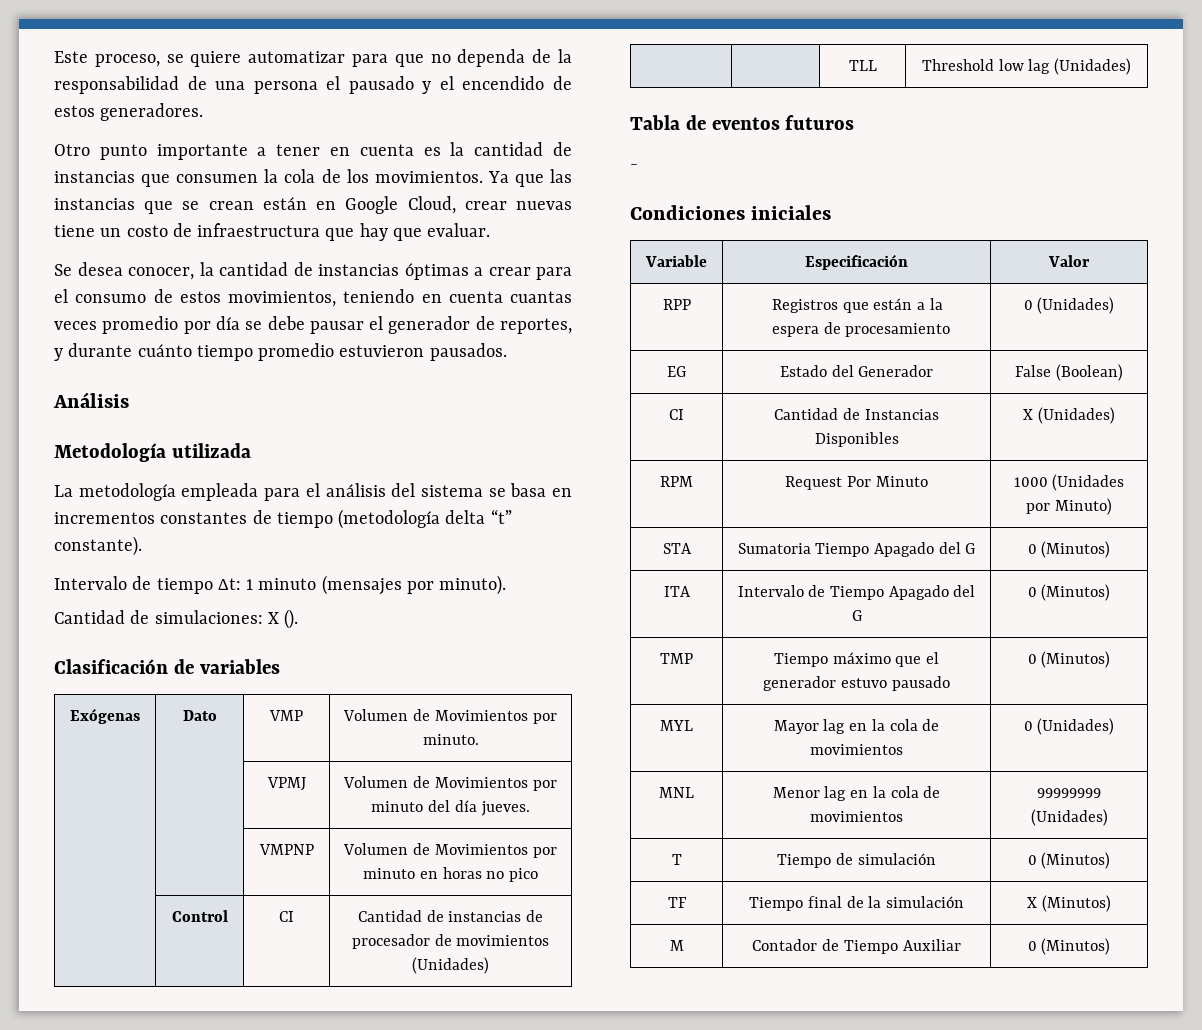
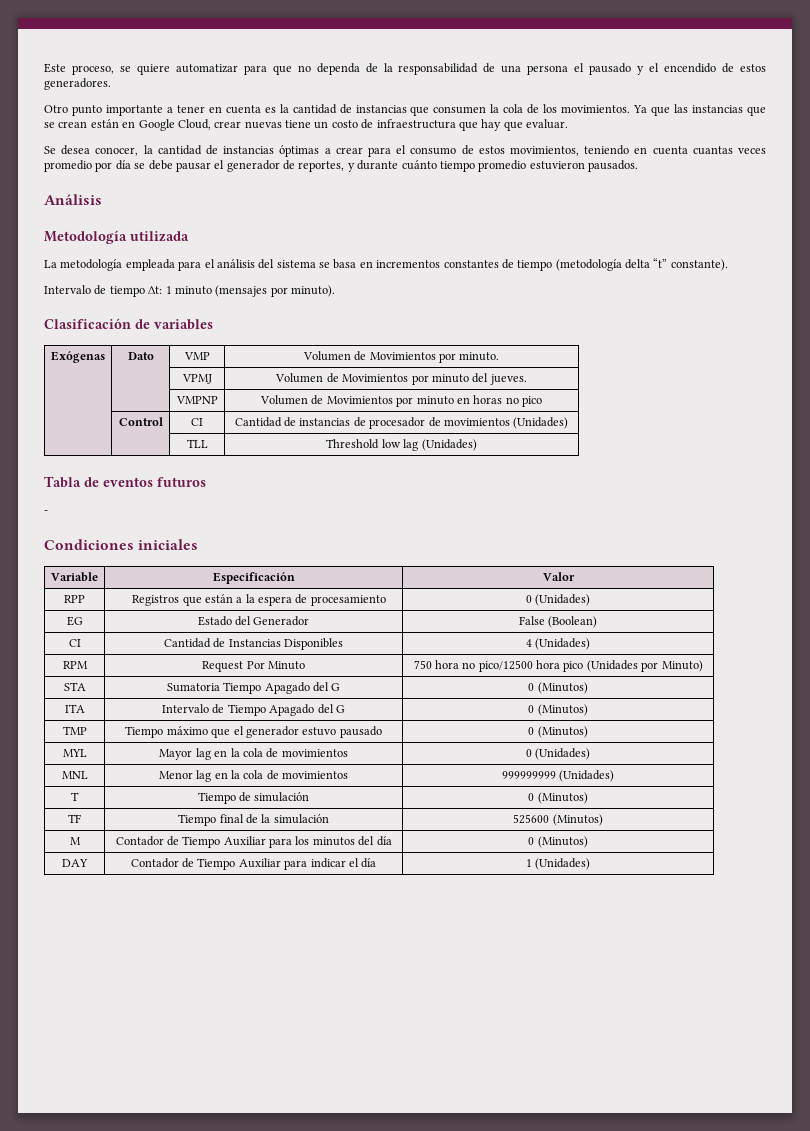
- Cantidad de simulaciones: X ().
- | | VPMJ | Volumen de Movimientos por minuto del día jueves.
+ | | VPMJ | Volumen de Movimientos por minuto del jueves.
- CI | Cantidad de Instancias Disponibles | X (Unidades)
+ CI | Cantidad de Instancias Disponibles | 4 (Unidades)
- RPM | Request Por Minuto | 1000 (Unidades por Minuto)
+ RPM | Request Por Minuto | 750 hora no pico/12500 hora pico (Unidades por Minuto)
- MNL | Menor lag en la cola de movimientos | 99999999 (Unidades)
+ MNL | Menor lag en la cola de movimientos | 999999999 (Unidades)
- TF | Tiempo final de la simulación | X (Minutos)
+ TF | Tiempo final de la simulación | 525600 (Minutos)
- M | Contador de Tiempo Auxiliar | 0 (Minutos)
+ M | Contador de Tiempo Auxiliar para los minutos del día | 0 (Minutos)
+ DAY | Contador de Tiempo Auxiliar para indicar el día | 1 (Unidades)

